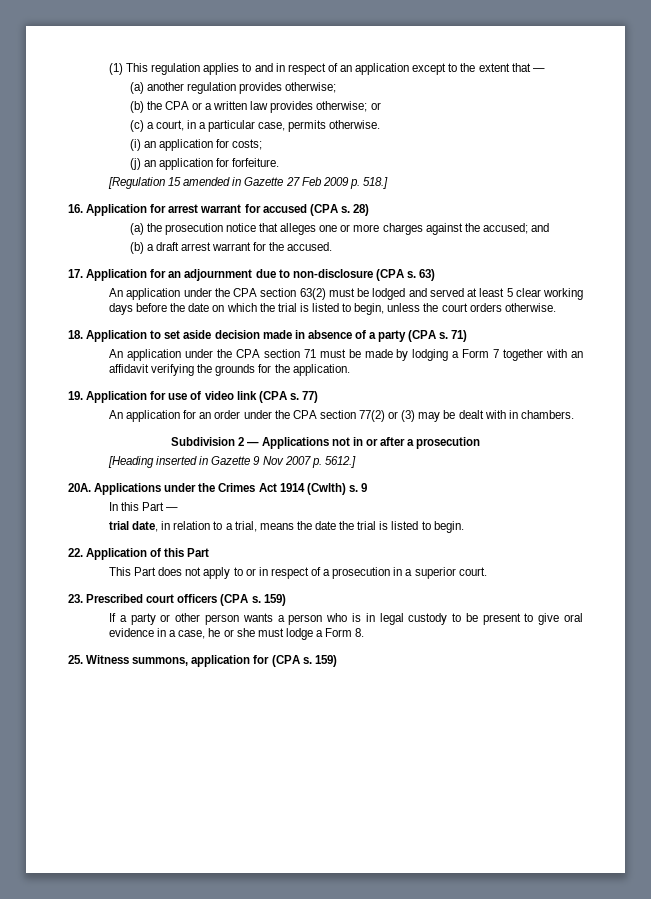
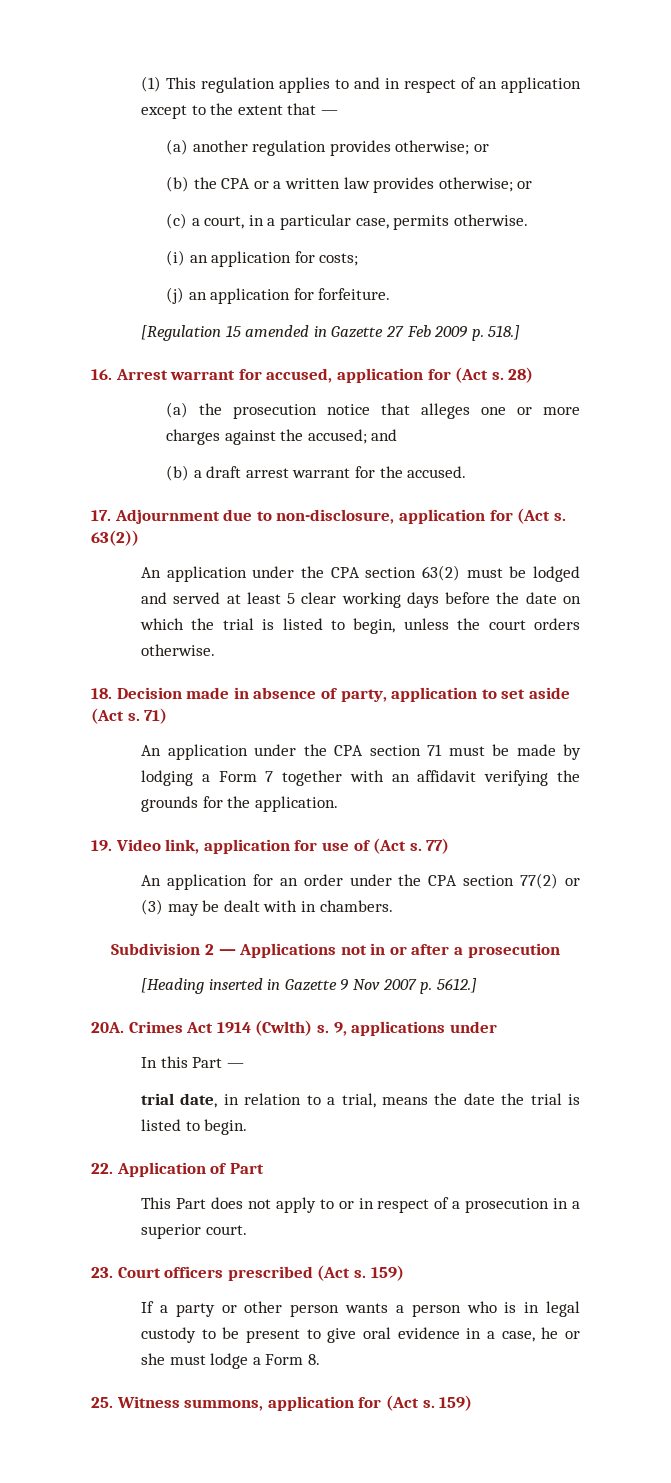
- (a) another regulation provides otherwise;
+ (a) another regulation provides otherwise; or
- 16. Application for arrest warrant for accused (CPA s.
+ 16. Arrest warrant for accused, application for (Act s.
- 17. Application for an adjournment due to non-disclosure (CPA s. 63)
+ 17. Adjournment due to non-disclosure, application for (Act s. 63(2))
- 18. Application to set aside decision made in absence of a party (CPA s.
+ 18. Decision made in absence of party, application to set aside (Act s.
- 19. Application for use of video link (CPA s.
+ 19. Video link, application for use of (Act s.
- Applications under the Crimes Act 1914 (Cwlth) s. 9
+ Crimes Act 1914 (Cwlth) s. 9, applications under
- 22. Application of this Part
+ 22. Application of Part
- 23. Prescribed court officers (CPA s.
+ 23. Court officers prescribed (Act s.
- 25. Witness summons, application for (CPA s.
+ 25. Witness summons, application for (Act s.

